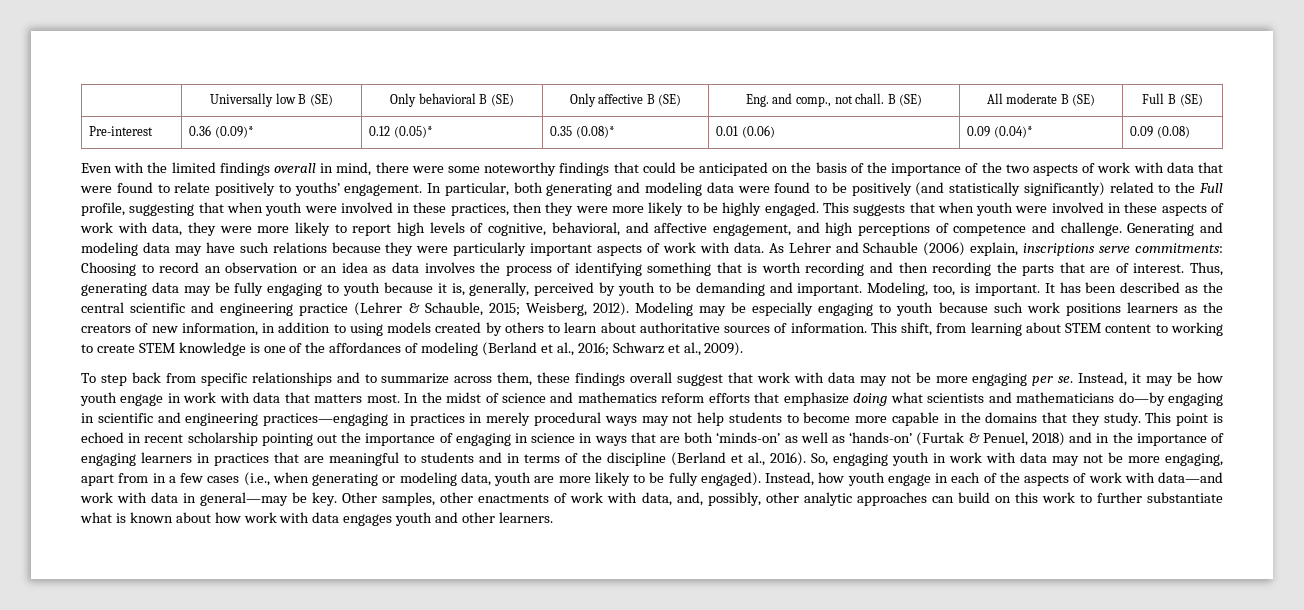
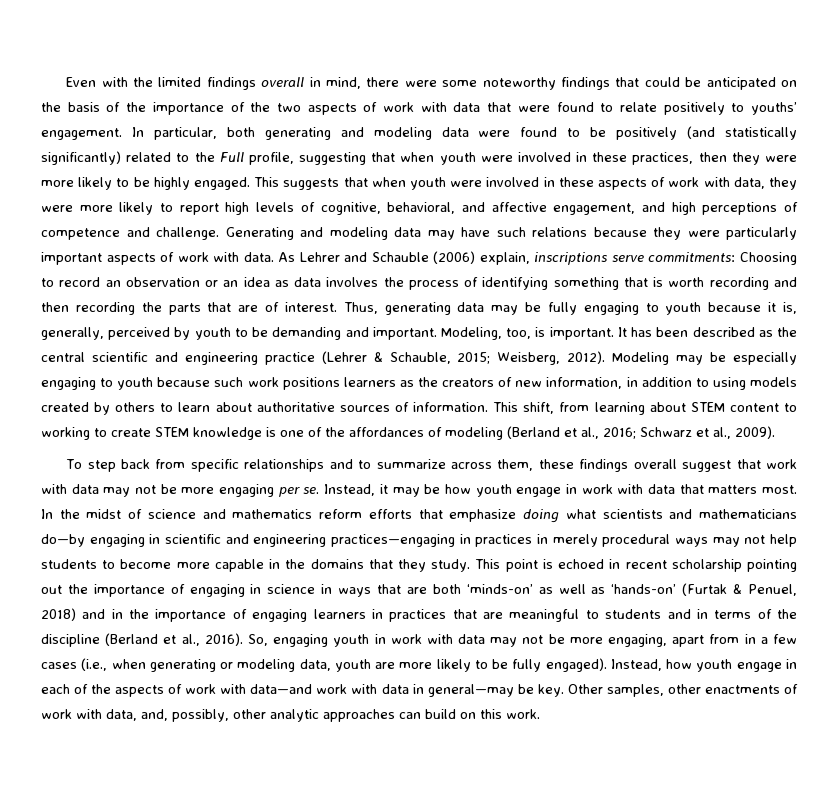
- | Universally low B (SE) | Only behavioral B (SE) | Only affective B (SE) | Eng. and comp., not chall. B (SE) | All moderate B (SE) | Full B (SE)
- Pre-interest | 0.36 (0.09)* | 0.12 (0.05)* | 0.35 (0.08)* | 0.01 (0.06) | 0.09 (0.04)* | 0.09 (0.08)
- Other samples, other enactments of work with data, and, possibly, other analytic approaches can build on this work to further substantiate what is known about how work with data engages youth and other learners.
+ Other samples, other enactments of work with data, and, possibly, other analytic approaches can build on this work.

